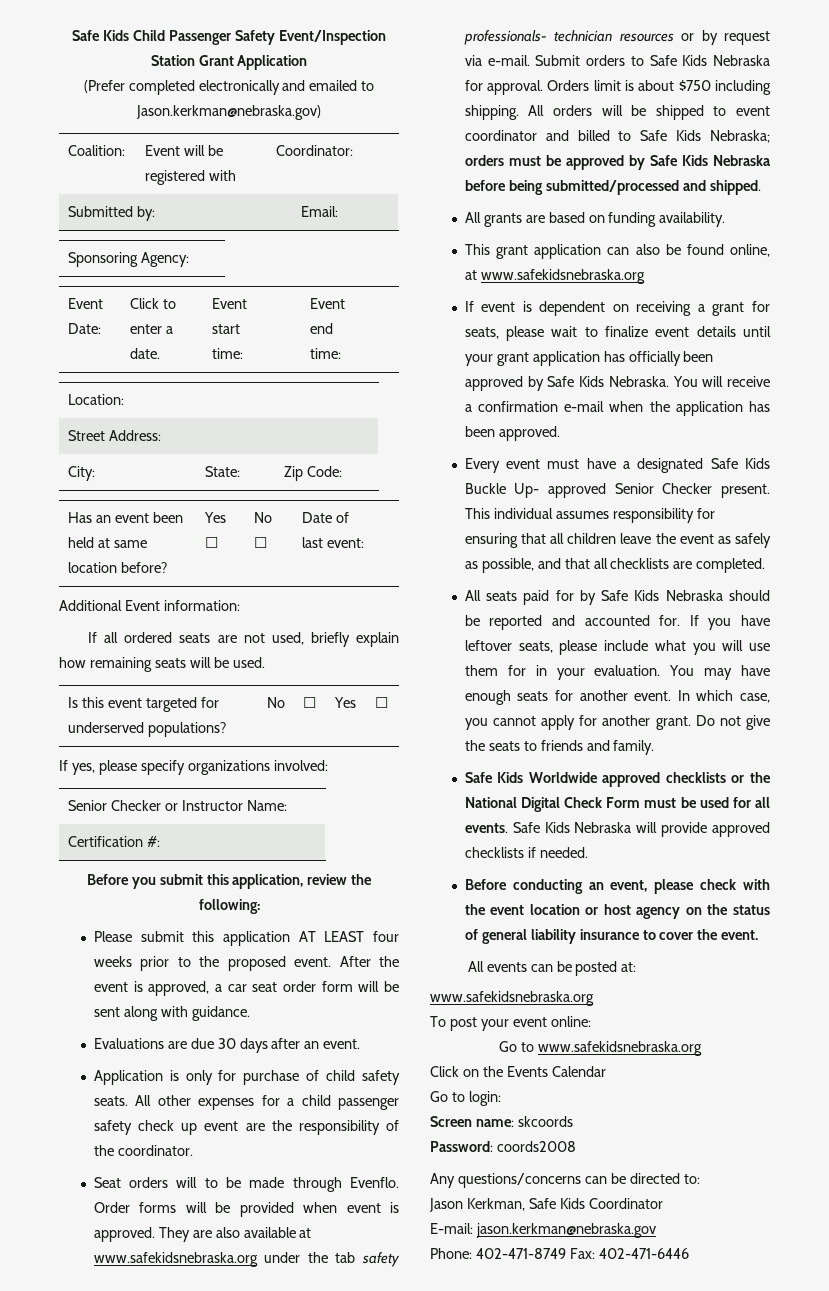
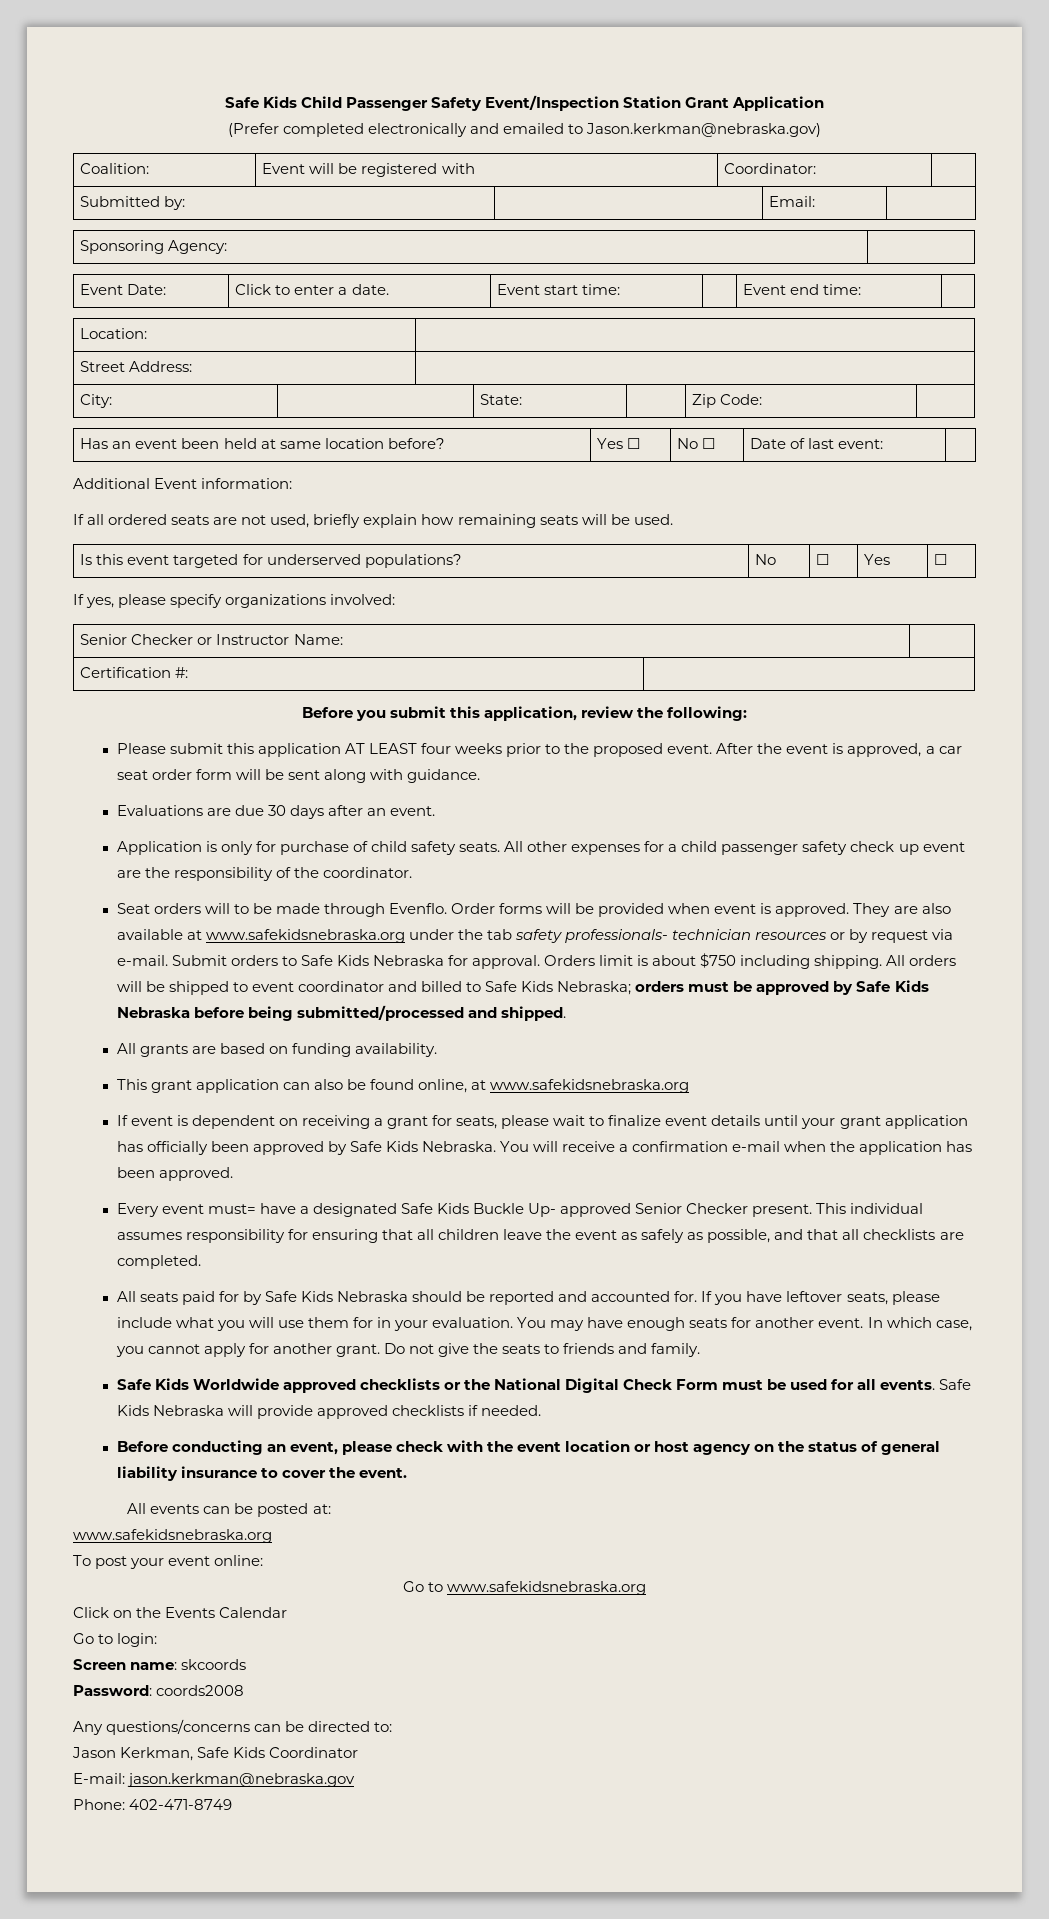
- Every event must have a designated Safe Kids Buckle Up- approved Senior Checker present.
+ Every event must= have a designated Safe Kids Buckle Up- approved Senior Checker present.
- Phone: 402-471-8749 Fax: 402-471-6446
+ Phone: 402-471-8749

